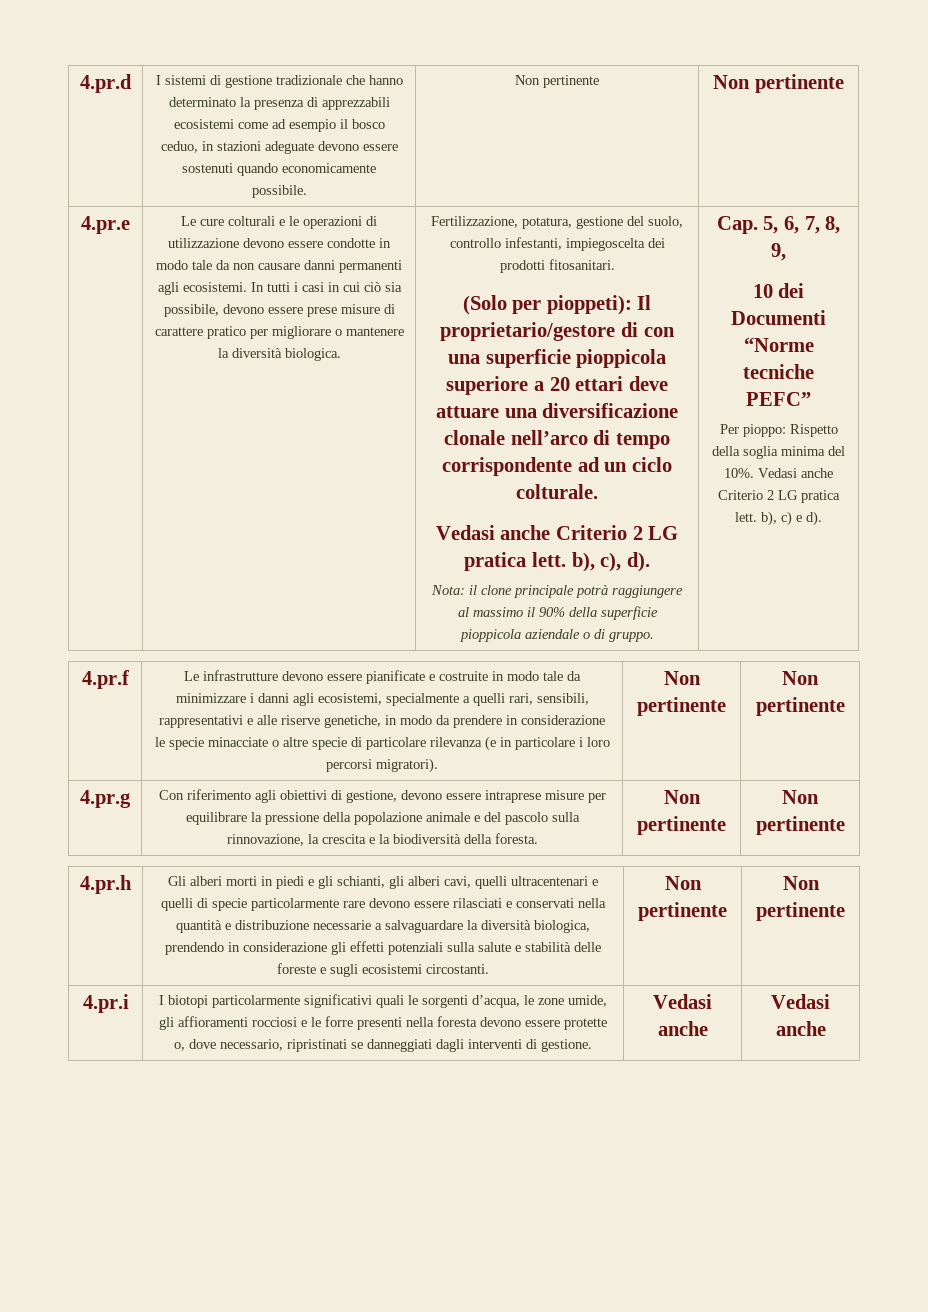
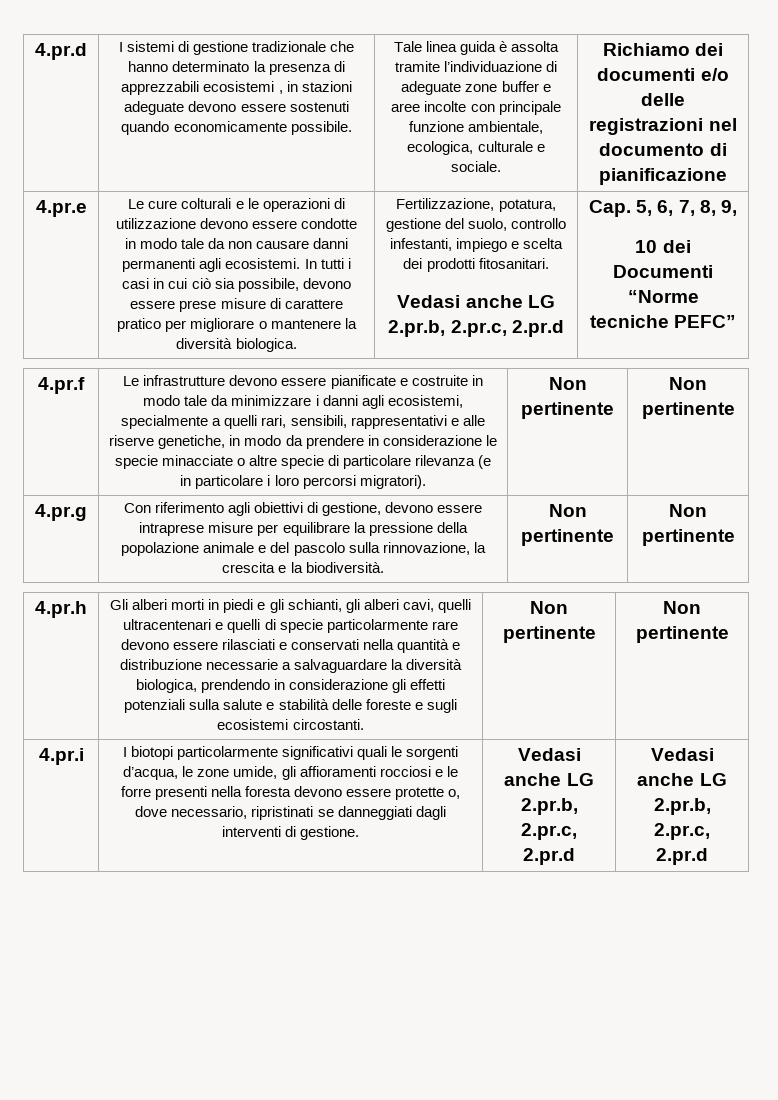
- I sistemi di gestione tradizionale che hanno determinato la presenza di apprezzabili ecosistemi come ad esempio il bosco ceduo, in stazioni adeguate devono essere sostenuti quando economicamente possibile. | Non pertinente | Non pertinente
+ I sistemi di gestione tradizionale che hanno determinato la presenza di apprezzabili ecosistemi , in stazioni adeguate devono essere sostenuti quando economicamente possibile. | Tale linea guida è assolta tramite l’individuazione di adeguate zone buffer e aree incolte con principale funzione ambientale, ecologica, culturale e sociale. | Richiamo dei documenti e/o delle registrazioni nel documento di pianificazione
- Fertilizzazione, potatura, gestione del suolo, controllo infestanti, impiegoscelta dei prodotti fitosanitari.
- (Solo per pioppeti): Il proprietario/gestore di con una superficie pioppicola superiore a 20 ettari deve attuare una diversificazione clonale nell’arco di tempo corrispondente ad un ciclo colturale.
- Vedasi anche Criterio 2 LG pratica lett. b), c), d).
- Nota: il clone principale potrà raggiungere al massimo il 90% della superficie pioppicola aziendale o di gruppo.
+ Fertilizzazione, potatura, gestione del suolo, controllo infestanti, impiego e scelta dei prodotti fitosanitari.
+ Vedasi anche LG 2.pr.b, 2.pr.c, 2.pr.d
- Per pioppo: Rispetto della soglia minima del 10%. Vedasi anche Criterio 2 LG pratica lett. b), c) e d).
- 4.pr.g | Con riferimento agli obiettivi di gestione, devono essere intraprese misure per equilibrare la pressione della popolazione animale e del pascolo sulla rinnovazione, la crescita e la biodiversità della foresta. | Non pertinente | Non pertinente
+ 4.pr.g | Con riferimento agli obiettivi di gestione, devono essere intraprese misure per equilibrare la pressione della popolazione animale e del pascolo sulla rinnovazione, la crescita e la biodiversità. | Non pertinente | Non pertinente
- Vedasi anche | Vedasi anche
+ Vedasi anche LG 2.pr.b, 2.pr.c, 2.pr.d | Vedasi anche LG 2.pr.b, 2.pr.c, 2.pr.d

